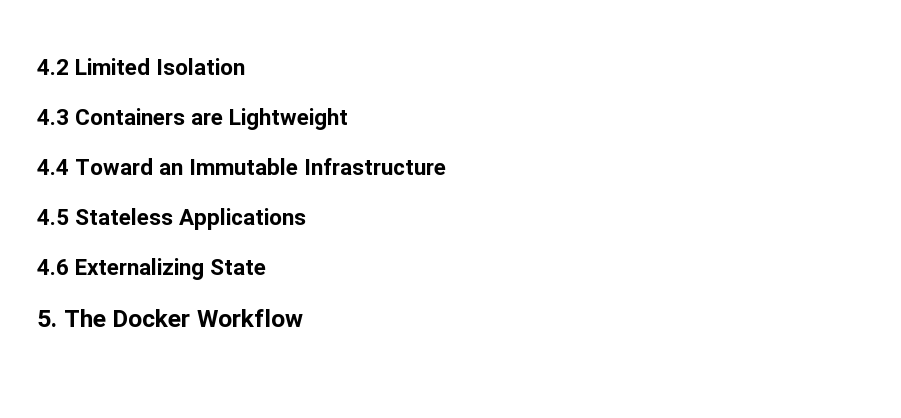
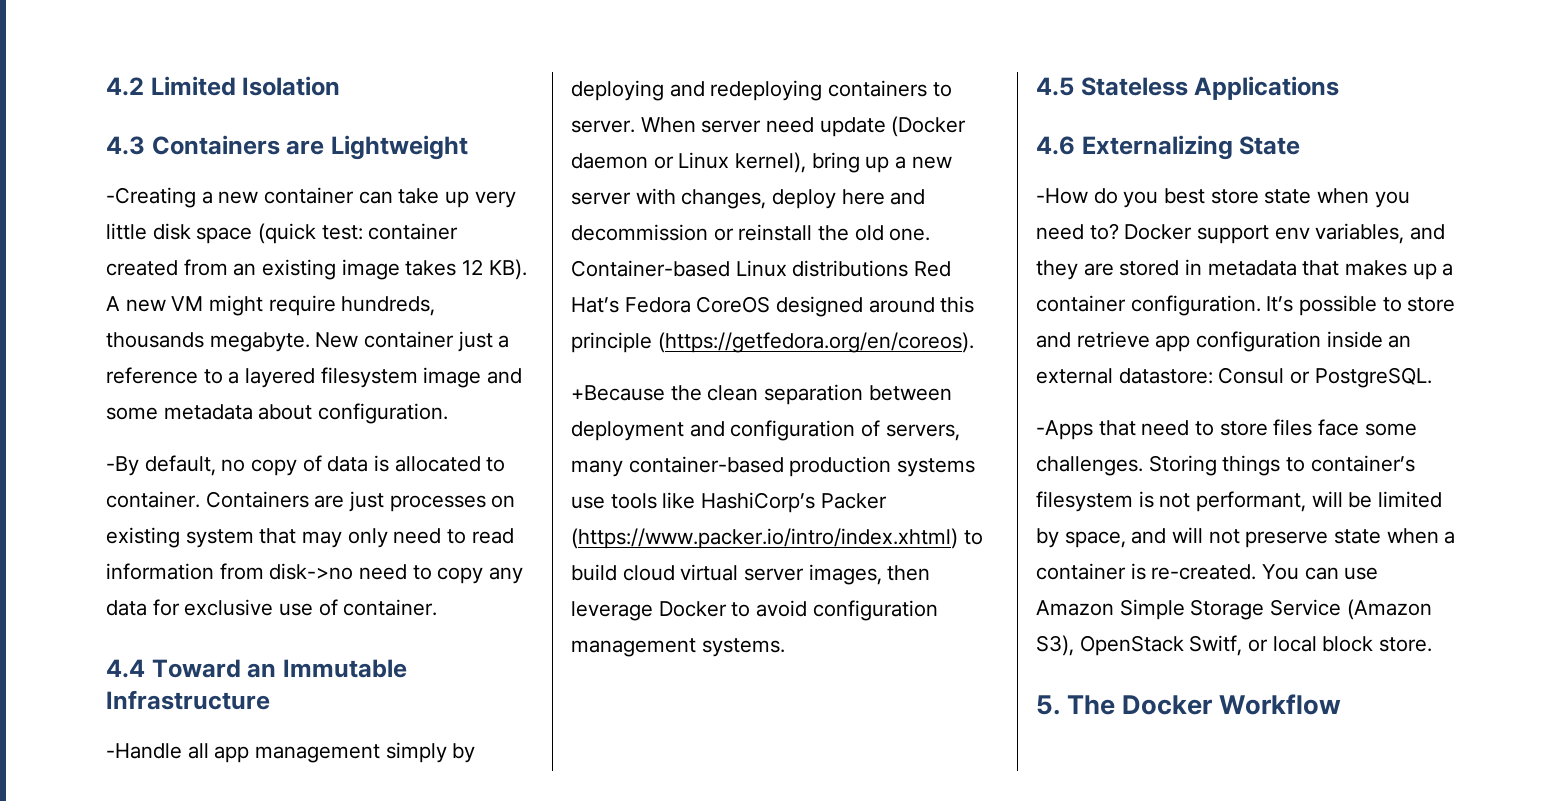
+ -Creating a new container can take up very little disk space (quick test: container created from an existing image takes 12 KB). A new VM might require hundreds, thousands megabyte. New container just a reference to a layered filesystem image and some metadata about configuration.
+ -By default, no copy of data is allocated to container. Containers are just processes on existing system that may only need to read information from disk->no need to copy any data for exclusive use of container.
+ -Handle all app management simply by deploying and redeploying containers to server. When server need update (Docker daemon or Linux kernel), bring up a new server with changes, deploy here and decommission or reinstall the old one. Container-based Linux distributions Red Hat’s Fedora CoreOS designed around this principle (https://getfedora.org/en/coreos).
+ +Because the clean separation between deployment and configuration of servers, many container-based production systems use tools like HashiCorp’s Packer (https://www.packer.io/intro/index.xhtml) to build cloud virtual server images, then leverage Docker to avoid configuration management systems.
+ -How do you best store state when you need to? Docker support env variables, and they are stored in metadata that makes up a container configuration. It’s possible to store and retrieve app configuration inside an external datastore: Consul or PostgreSQL.
+ -Apps that need to store files face some challenges. Storing things to container’s filesystem is not performant, will be limited by space, and will not preserve state when a container is re-created. You can use Amazon Simple Storage Service (Amazon S3), OpenStack Switf, or local block store.

